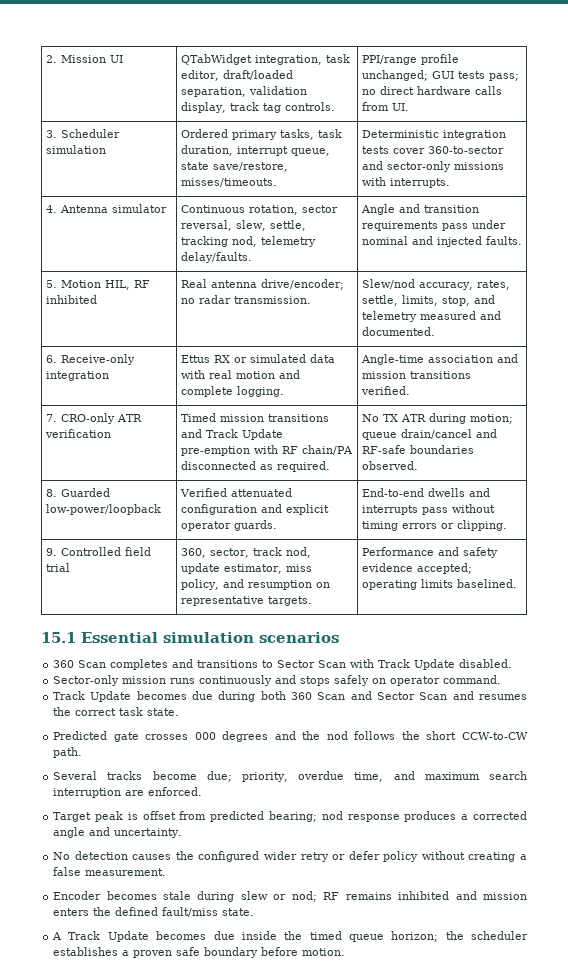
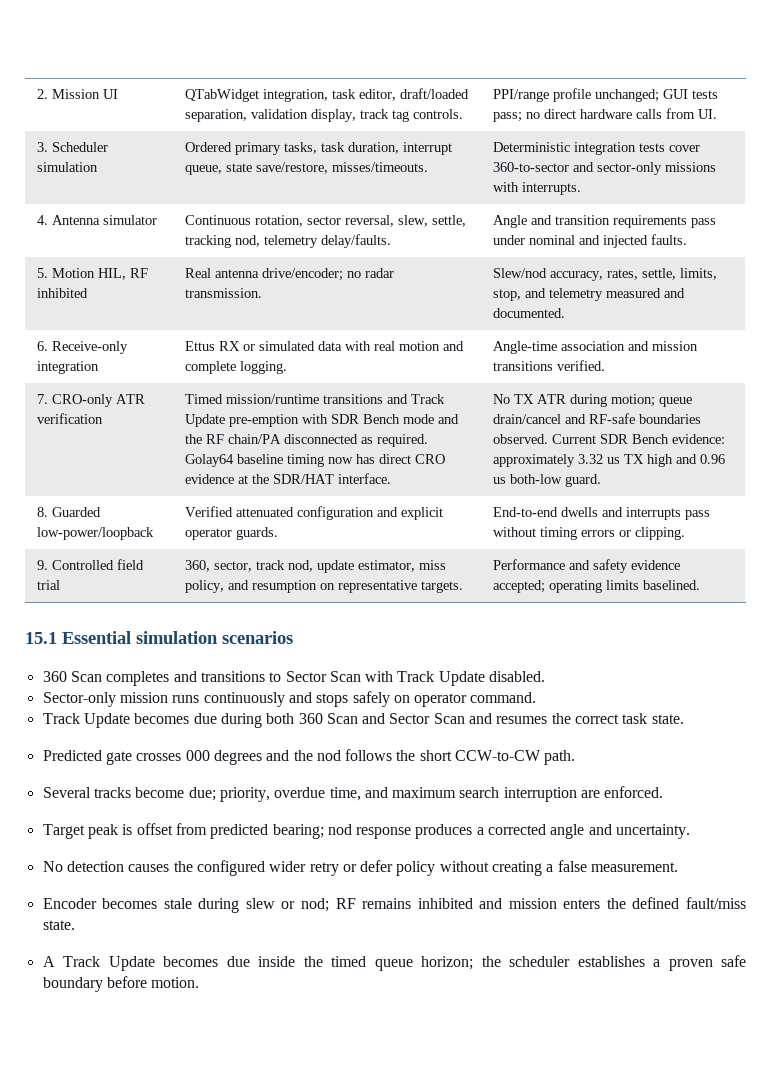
- Timed mission transitions and Track Update pre-emption with RF chain/PA disconnected as required.
+ Timed mission/runtime transitions and Track Update pre-emption with SDR Bench mode and the RF chain/PA disconnected as required. Golay64 baseline timing now has direct CRO evidence at the SDR/HAT interface.
+ Current SDR Bench evidence: approximately 3.32 us TX high and 0.96 us both-low guard.

